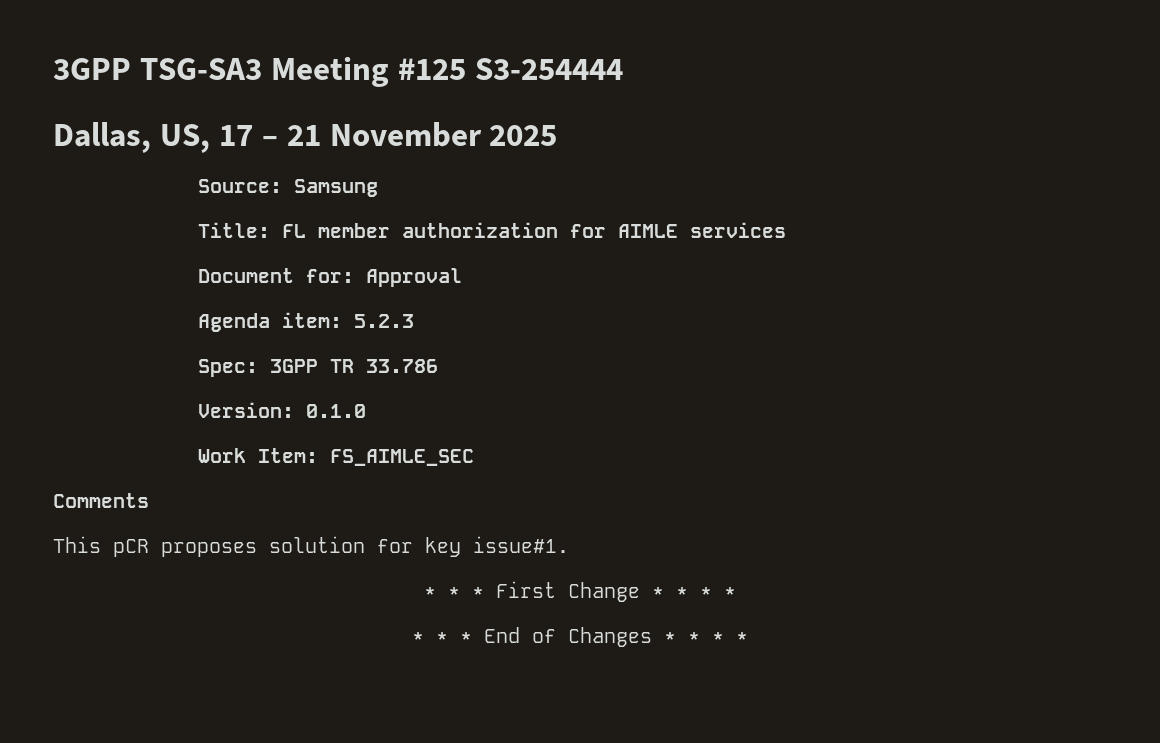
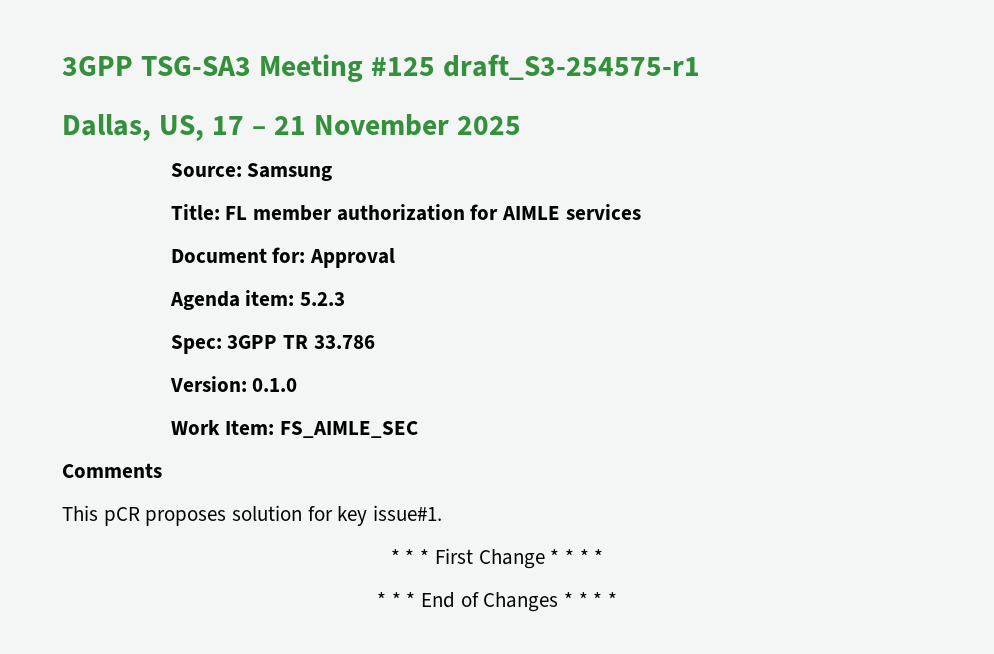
- 3GPP TSG-SA3 Meeting #125 S3-254444
+ 3GPP TSG-SA3 Meeting #125 draft_S3-254575-r1

